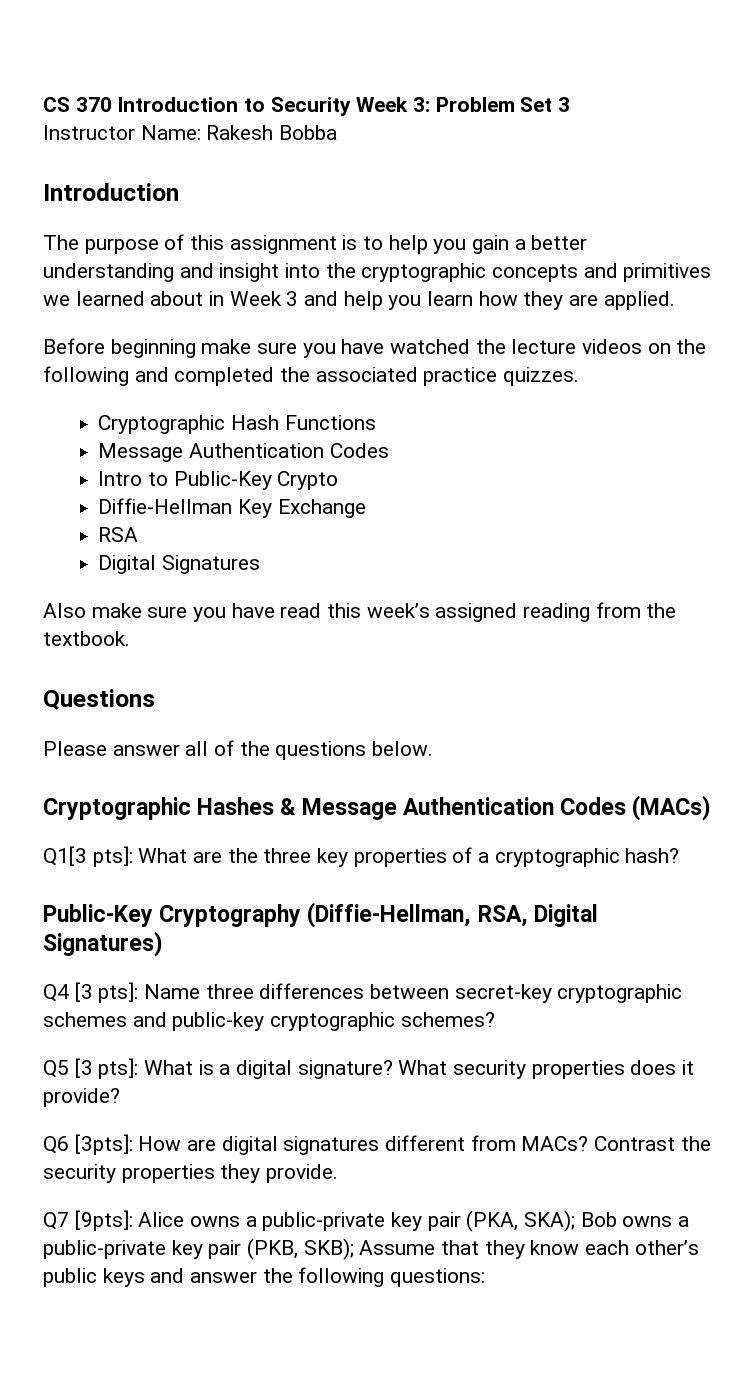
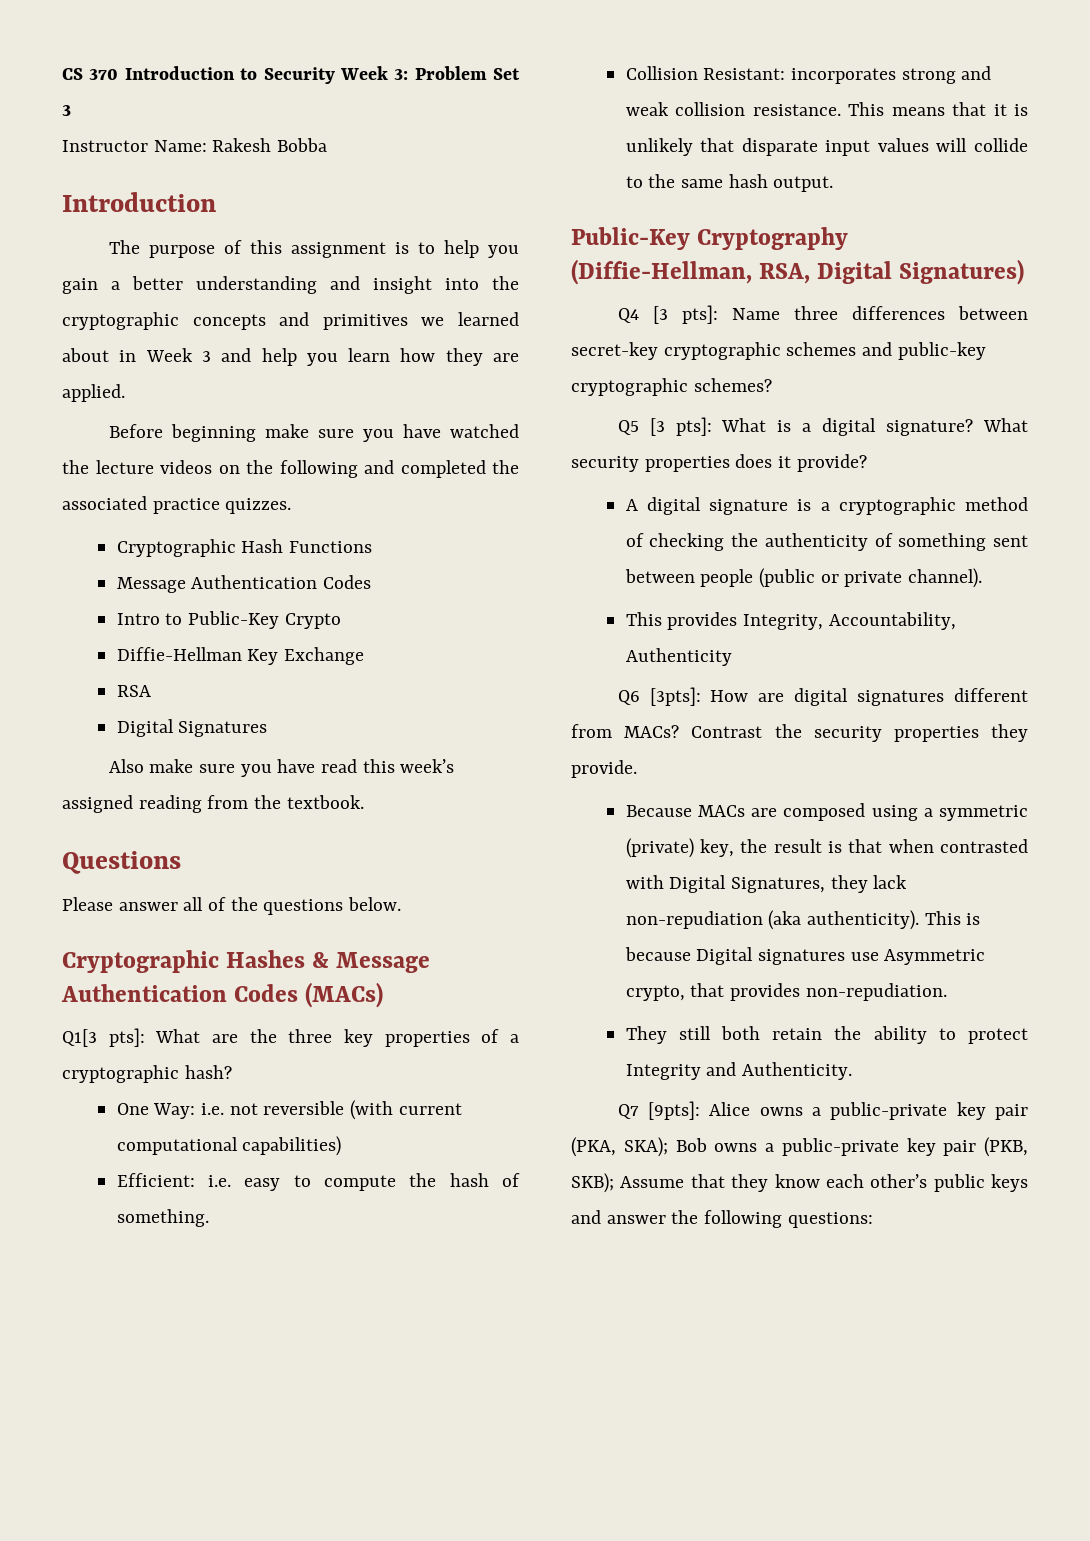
+ One Way: i.e. not reversible (with current computational capabilities)
+ Efficient: i.e. easy to compute the hash of something.
+ Collision Resistant: incorporates strong and weak collision resistance. This means that it is unlikely that disparate input values will collide to the same hash output.
+ A digital signature is a cryptographic method of checking the authenticity of something sent between people (public or private channel).
+ This provides Integrity, Accountability, Authenticity
+ Because MACs are composed using a symmetric (private) key, the result is that when contrasted with Digital Signatures, they lack non-repudiation (aka authenticity). This is because Digital signatures use Asymmetric crypto, that provides non-repudiation.
+ They still both retain the ability to protect Integrity and Authenticity.

